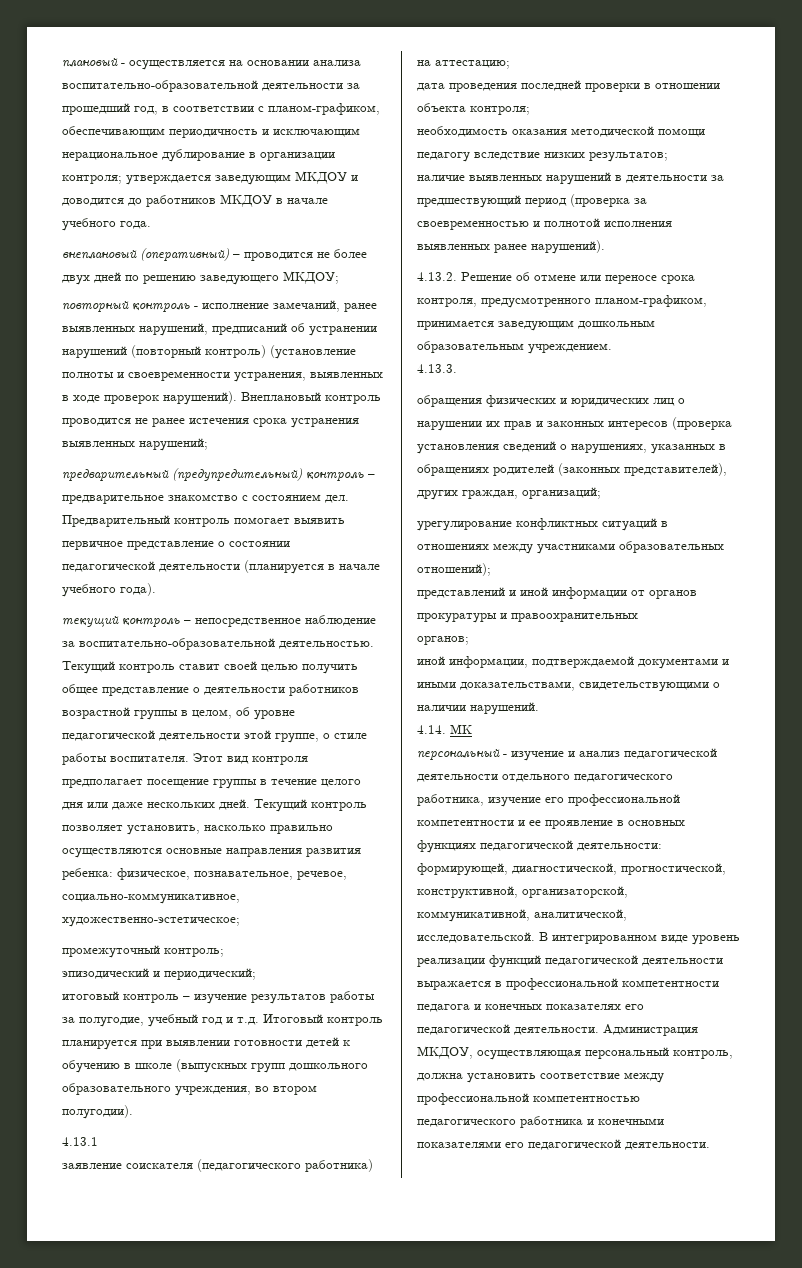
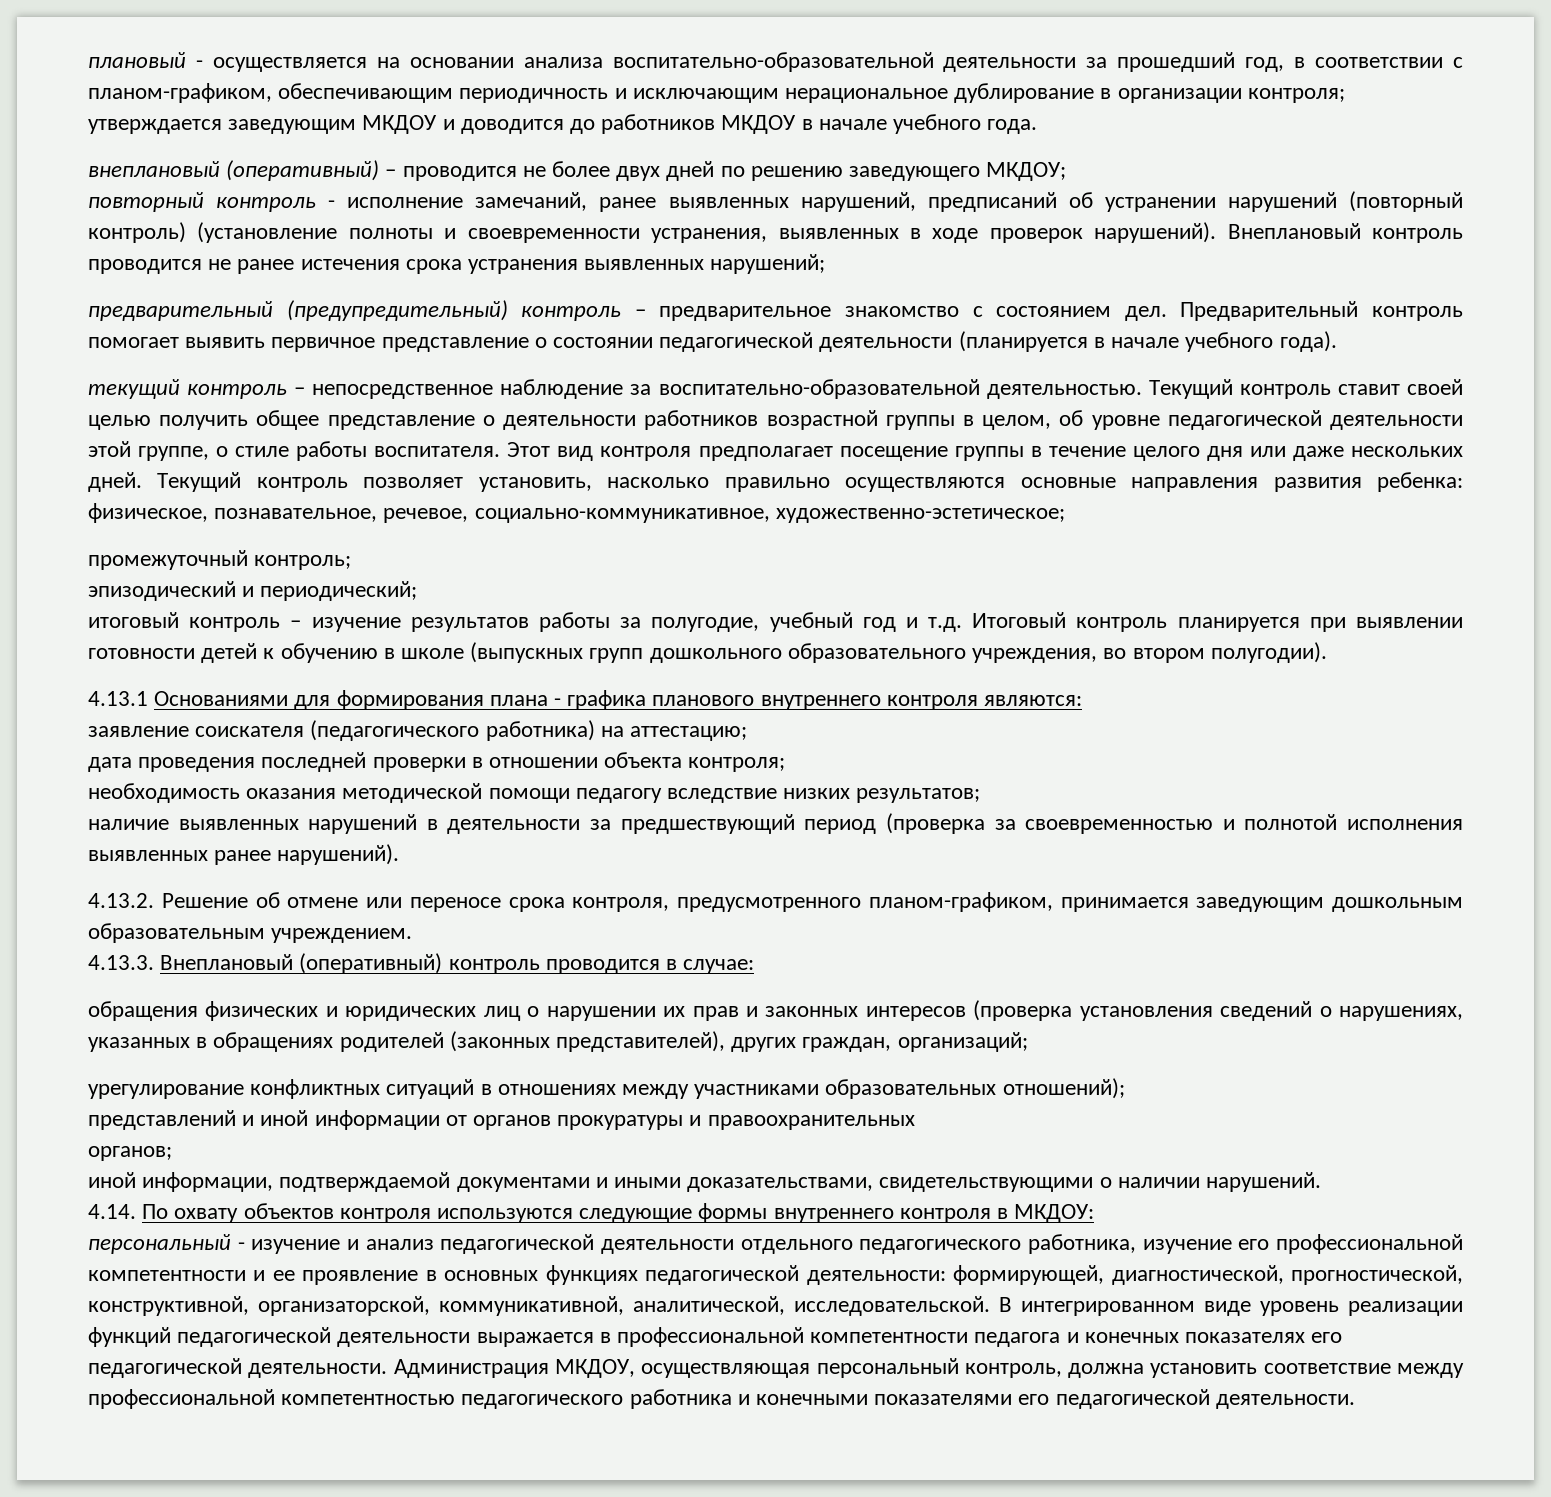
- 4.13.1
+ 4.13.1 Основаниями для формирования плана - графика планового внутреннего контроля являются:
- 4.13.3.
+ 4.13.3. Внеплановый (оперативный) контроль проводится в случае:
- 4.14. МК
+ 4.14. По охвату объектов контроля используются следующие формы внутреннего контроля в МКДОУ:

